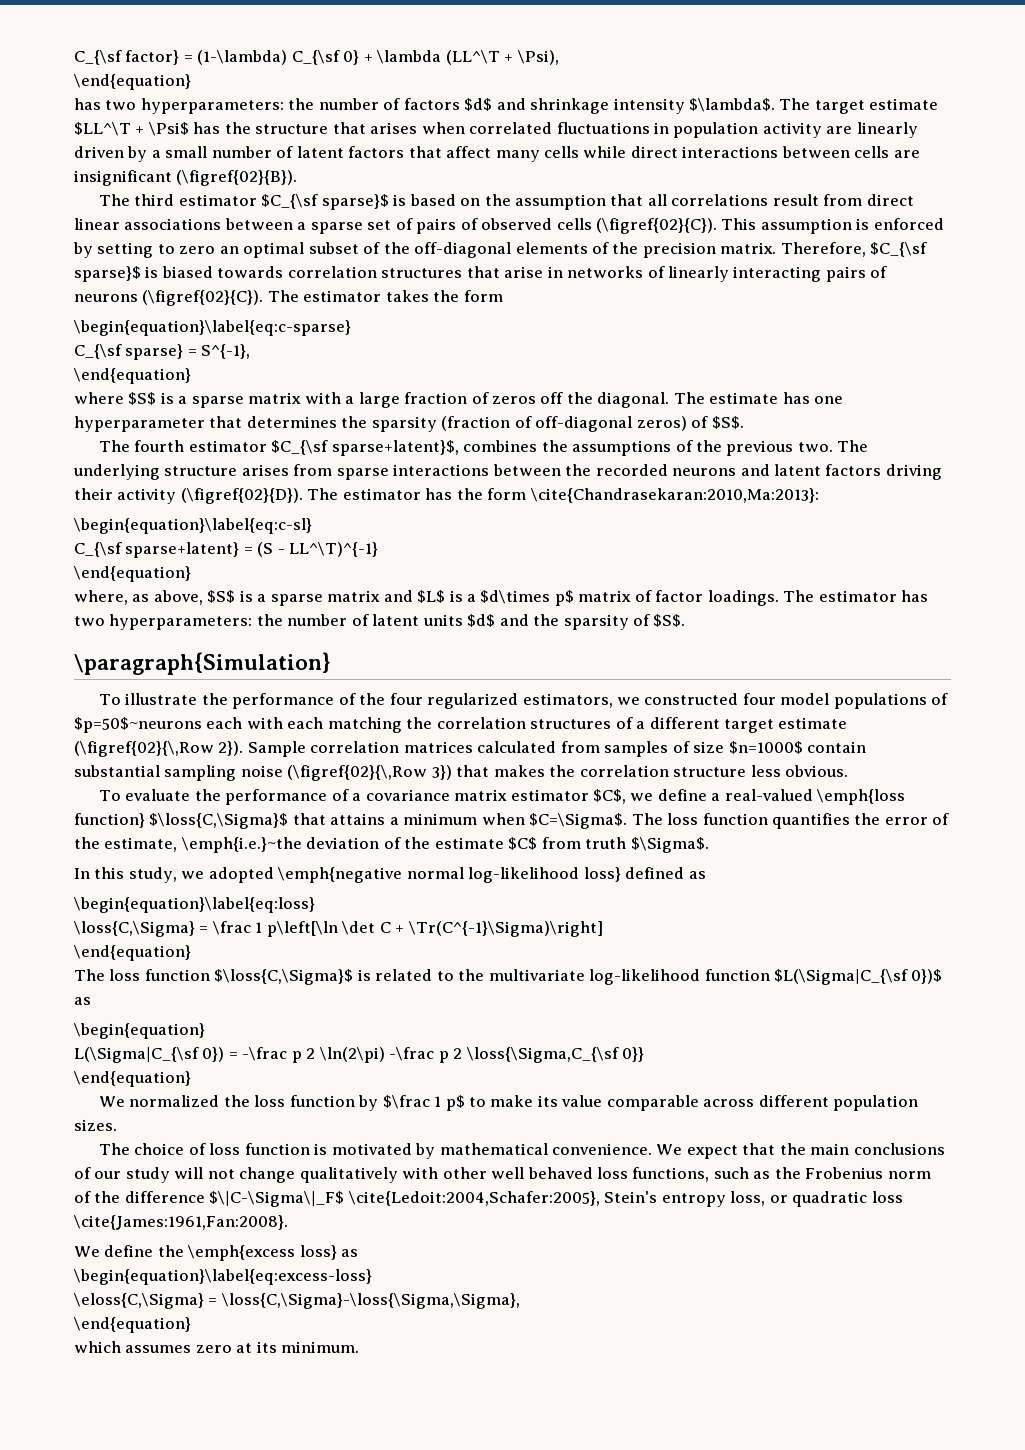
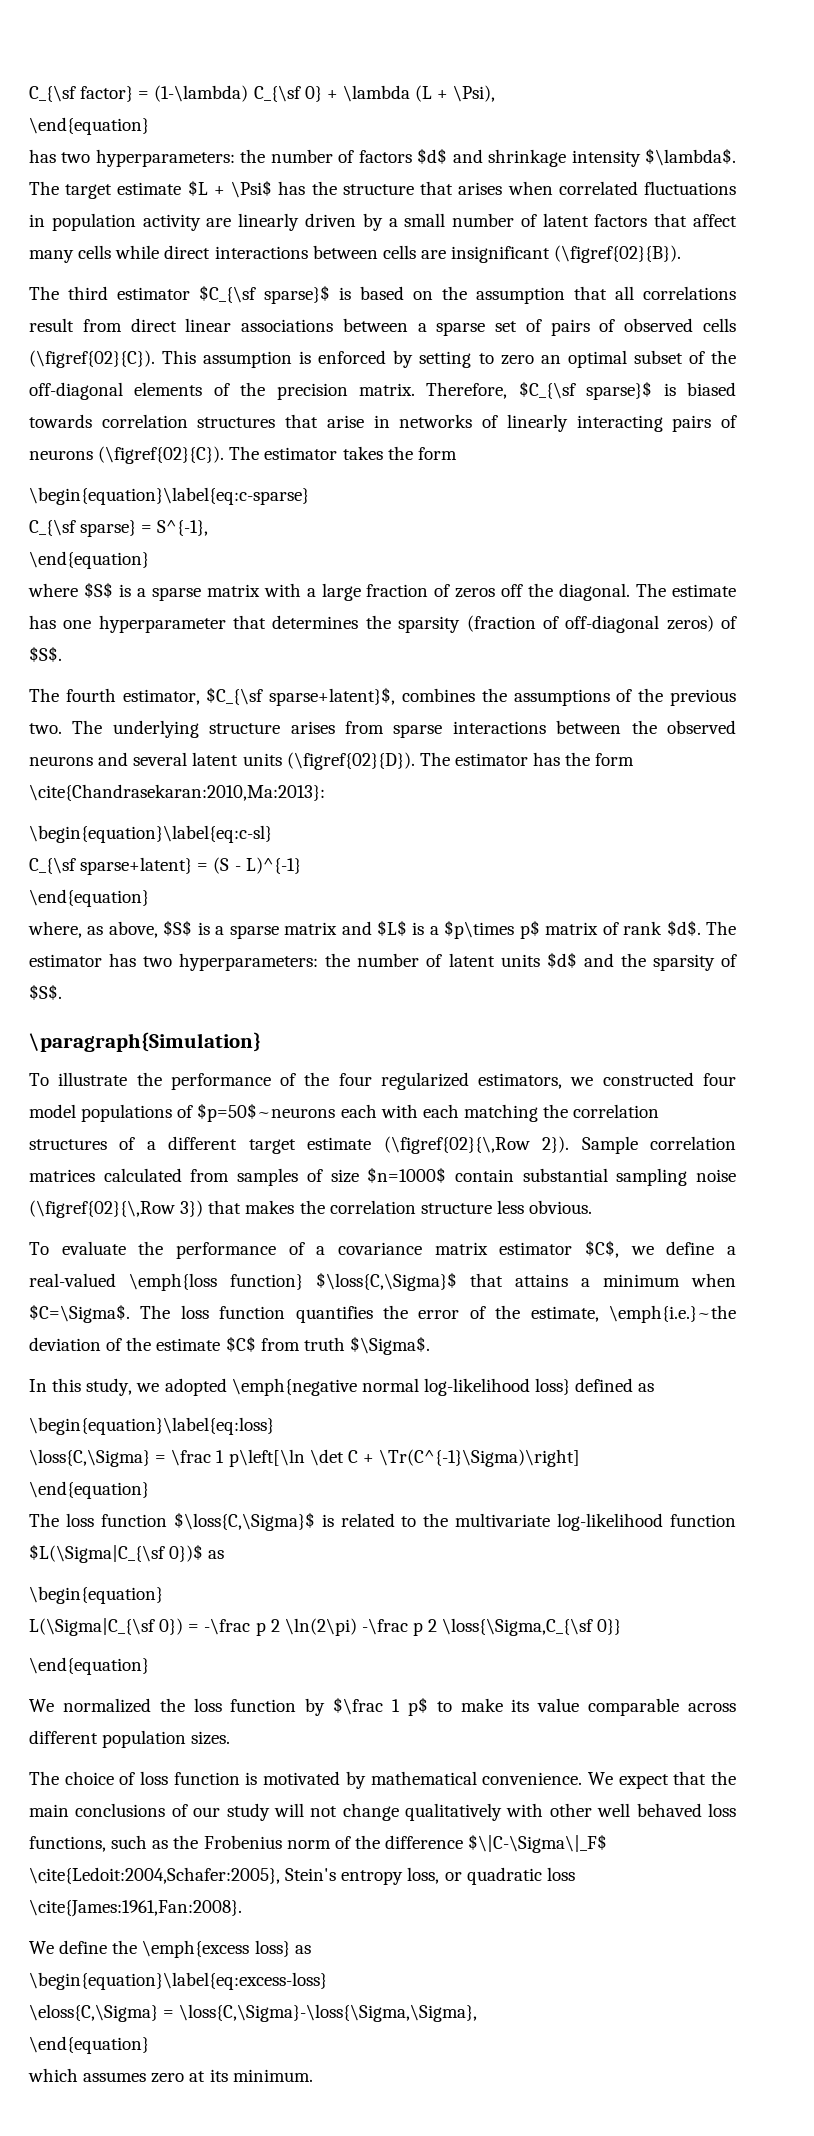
- C_{\sf factor} = (1-\lambda) C_{\sf 0} + \lambda (LL^\T + \Psi),
+ C_{\sf factor} = (1-\lambda) C_{\sf 0} + \lambda (L + \Psi),
- The target estimate $LL^\T + \Psi$ has the structure that arises when correlated fluctuations in population activity are linearly driven by a small number of latent factors that affect many cells while direct interactions between cells are insignificant (\figref{02}{B}).
+ The target estimate $L + \Psi$ has the structure that arises when correlated fluctuations in population activity are linearly driven by a small number of latent factors that affect many cells while direct interactions between cells are insignificant (\figref{02}{B}).
- The fourth estimator $C_{\sf sparse+latent}$, combines the assumptions of the previous two.
+ The fourth estimator, $C_{\sf sparse+latent}$, combines the assumptions of the previous two.
- The underlying structure arises from sparse interactions between the recorded neurons and latent factors driving their activity (\figref{02}{D}).
+ The underlying structure arises from sparse interactions between the observed neurons and several latent units (\figref{02}{D}).
- C_{\sf sparse+latent} = (S - LL^\T)^{-1}
+ C_{\sf sparse+latent} = (S - L)^{-1}
- where, as above, $S$ is a sparse matrix and $L$ is a $d\times p$ matrix of factor loadings.
+ where, as above, $S$ is a sparse matrix and $L$ is a $p\times p$ matrix of rank $d$.

